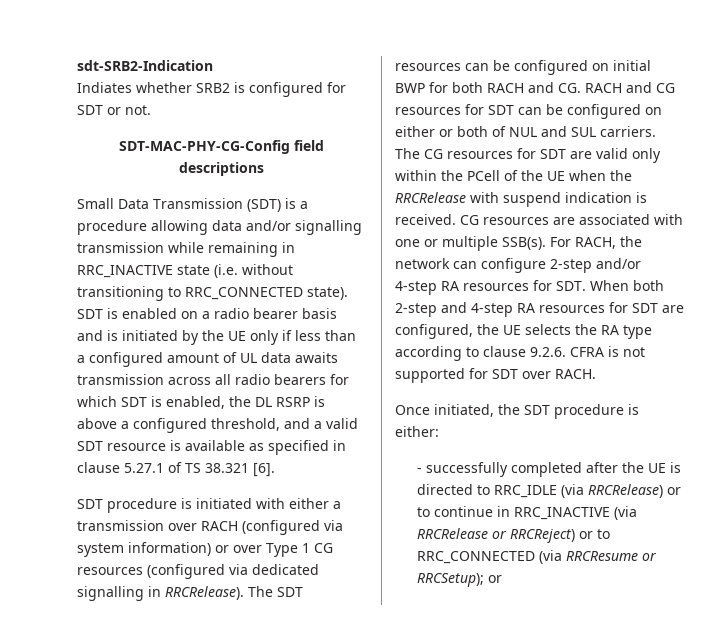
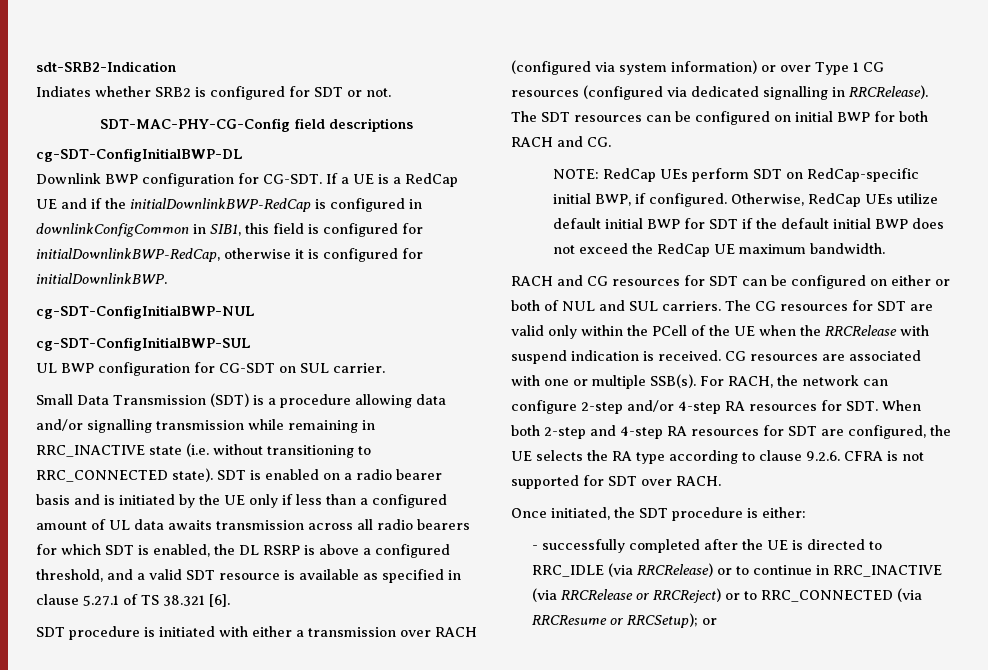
+ cg-SDT-ConfigInitialBWP-DL
+ Downlink BWP configuration for CG-SDT. If a UE is a RedCap UE and if the initialDownlinkBWP-RedCap is configured in downlinkConfigCommon in SIB1, this field is configured for initialDownlinkBWP-RedCap, otherwise it is configured for initialDownlinkBWP.
+ cg-SDT-ConfigInitialBWP-NUL
+ cg-SDT-ConfigInitialBWP-SUL
+ UL BWP configuration for CG-SDT on SUL carrier.
- The SDT resources can be configured on initial BWP for both RACH and CG. RACH and CG resources for SDT can be configured on either or both of NUL and SUL carriers.
+ The SDT resources can be configured on initial BWP for both RACH and CG.
+ NOTE: RedCap UEs perform SDT on RedCap-specific initial BWP, if configured. Otherwise, RedCap UEs utilize default initial BWP for SDT if the default initial BWP does not exceed the RedCap UE maximum bandwidth.
+ RACH and CG resources for SDT can be configured on either or both of NUL and SUL carriers.

